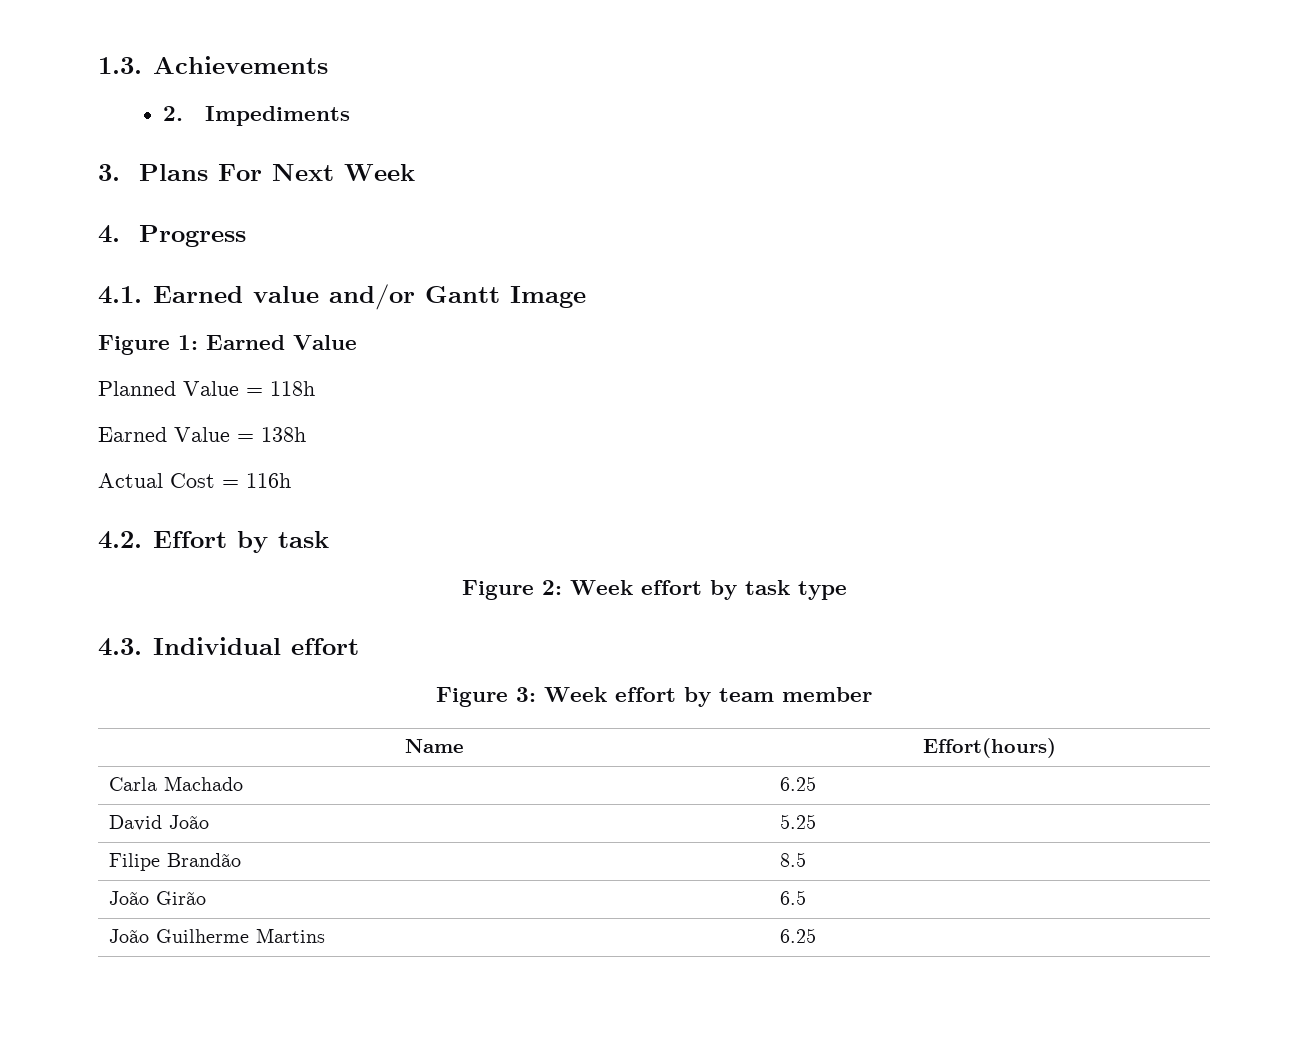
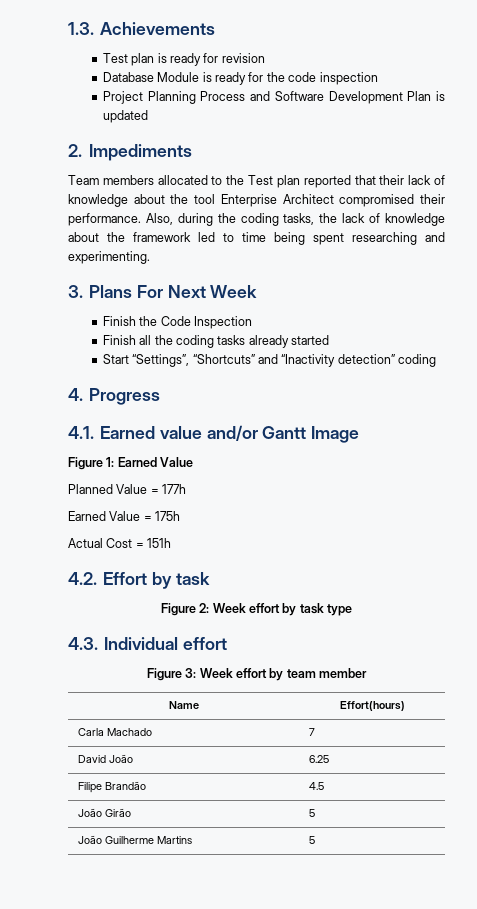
+ Test plan is ready for revision
+ Database Module is ready for the code inspection
+ Project Planning Process and Software Development Plan is updated
  2. Impediments
+ Team members allocated to the Test plan reported that their lack of knowledge about the tool Enterprise Architect compromised their performance. Also, during the coding tasks, the lack of knowledge about the framework led to time being spent researching and experimenting.
+ Finish the Code Inspection
+ Finish all the coding tasks already started
+ Start “Settings”, “Shortcuts” and “Inactivity detection” coding
- Planned Value = 118h
+ Planned Value = 177h
- Earned Value = 138h
+ Earned Value = 175h
- Actual Cost = 116h
+ Actual Cost = 151h
- Carla Machado | 6.25
+ Carla Machado | 7
- David João | 5.25
+ David João | 6.25
- Filipe Brandão | 8.5
+ Filipe Brandão | 4.5
- João Girão | 6.5
+ João Girão | 5
- João Guilherme Martins | 6.25
+ João Guilherme Martins | 5

